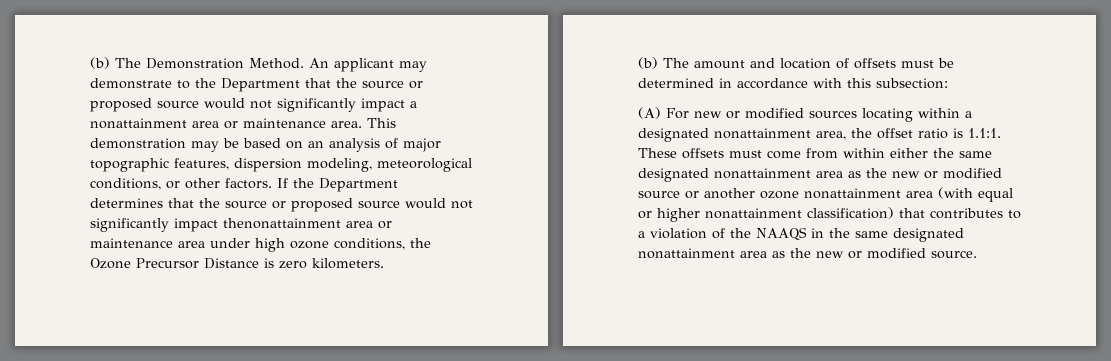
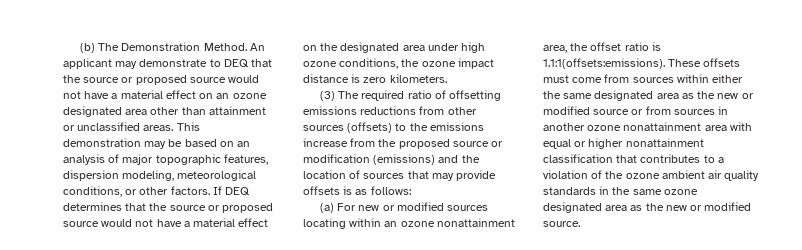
- An applicant may demonstrate to the Department that the source or proposed source would not significantly impact a nonattainment area or maintenance area.
+ An applicant may demonstrate to DEQ that the source or proposed source would not have a material effect on an ozone designated area other than attainment or unclassified areas.
- If the Department determines that the source or proposed source would not significantly impact thenonattainment area or maintenance area under high ozone conditions, the Ozone Precursor Distance is zero kilometers.
+ If DEQ determines that the source or proposed source would not have a material effect on the designated area under high ozone conditions, the ozone impact distance is zero kilometers.
- (b) The amount and location of offsets must be determined in accordance with this subsection:
- (A) For new or modified sources locating within a designated nonattainment area, the offset ratio is 1.1:1. These offsets must come from within either the same designated nonattainment area as the new or modified source or another ozone nonattainment area (with equal or higher nonattainment classification) that contributes to a violation of the NAAQS in the same designated nonattainment area as the new or modified source.
+ (3) The required ratio of offsetting emissions reductions from other sources (offsets) to the emissions increase from the proposed source or modification (emissions) and the location of sources that may provide offsets is as follows:
+ (a) For new or modified sources locating within an ozone nonattainment area, the offset ratio is 1.1:1(offsets:emissions). These offsets must come from sources within either the same designated area as the new or modified source or from sources in another ozone nonattainment area with equal or higher nonattainment classification that contributes to a violation of the ozone ambient air quality standards in the same ozone designated area as the new or modified source.

